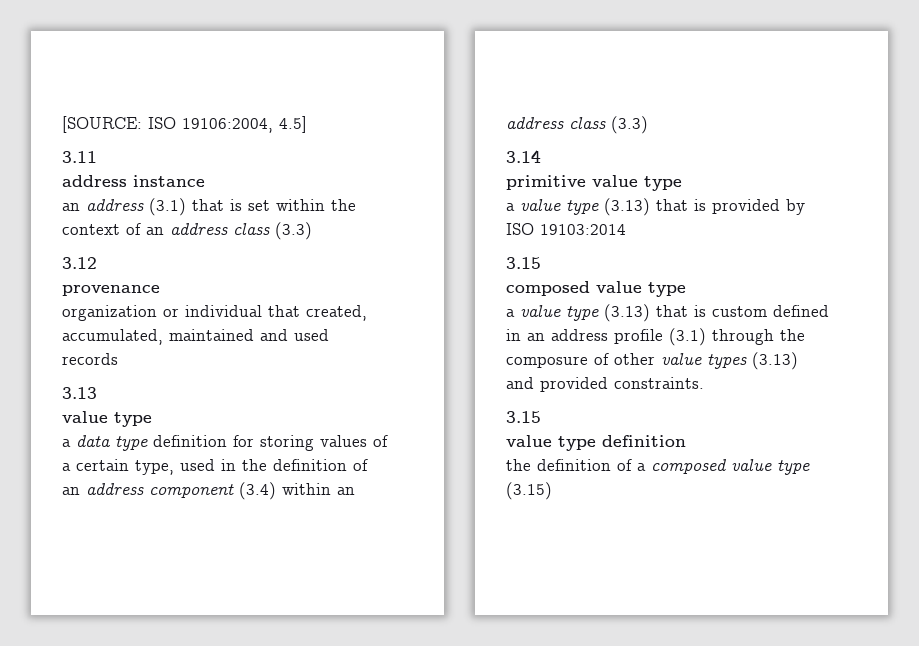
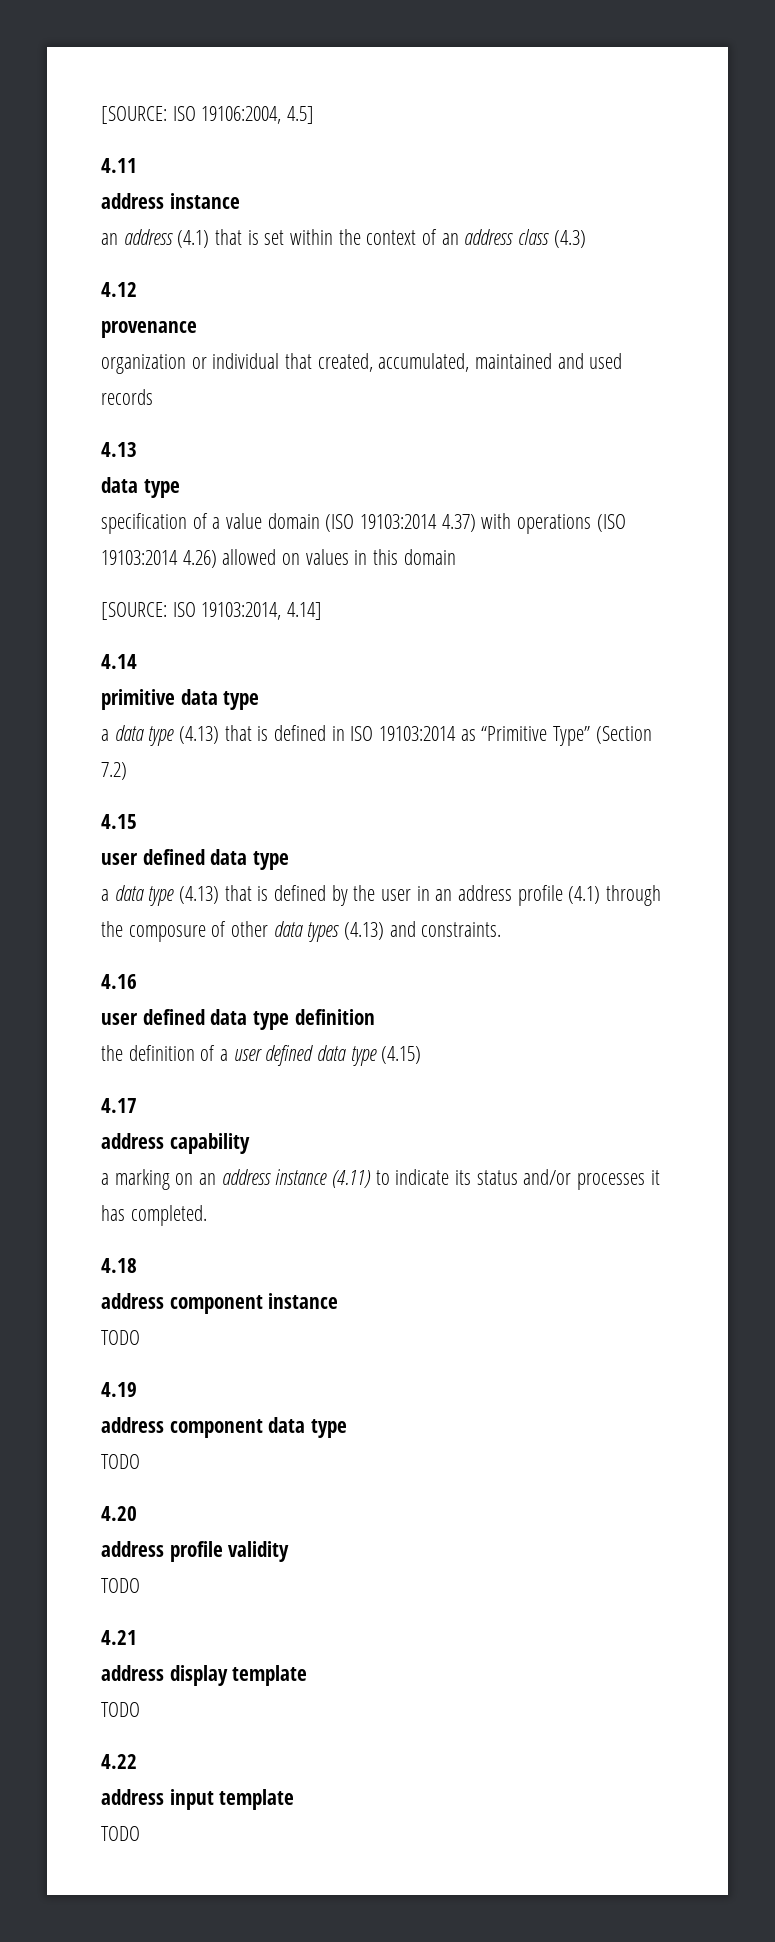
- 3.11
+ 4.11
- an address (3.1) that is set within the context of an address class (3.3)
- 3.12
+ an address (4.1) that is set within the context of an address class (4.3)
+ 4.12
- 3.13
- value type
- a data type definition for storing values of a certain type, used in the definition of an address component (3.4) within an address class (3.3)
- 3.14
- primitive value type
- a value type (3.13) that is provided by ISO 19103:2014
- 3.15
- composed value type
- a value type (3.13) that is custom defined in an address profile (3.1) through the composure of other value types (3.13) and provided constraints.
- 3.15
- value type definition
+ 4.13
+ data type
+ specification of a value domain (ISO 19103:2014 4.37) with operations (ISO 19103:2014 4.26) allowed on values in this domain
+ [SOURCE: ISO 19103:2014, 4.14]
+ 4.14
+ primitive data type
+ a data type (4.13) that is defined in ISO 19103:2014 as “Primitive Type” (Section 7.2)
+ 4.15
+ user defined data type
+ a data type (4.13) that is defined by the user in an address profile (4.1) through the composure of other data types (4.13) and constraints.
+ 4.16
+ user defined data type definition
- the definition of a composed value type (3.15)
+ the definition of a user defined data type (4.15)
+ 4.17
+ address capability
+ a marking on an address instance (4.11) to indicate its status and/or processes it has completed.
+ 4.18
+ address component instance
+ TODO
+ 4.19
+ address component data type
+ TODO
+ 4.20
+ address profile validity
+ TODO
+ 4.21
+ address display template
+ TODO
+ 4.22
+ address input template
+ TODO

